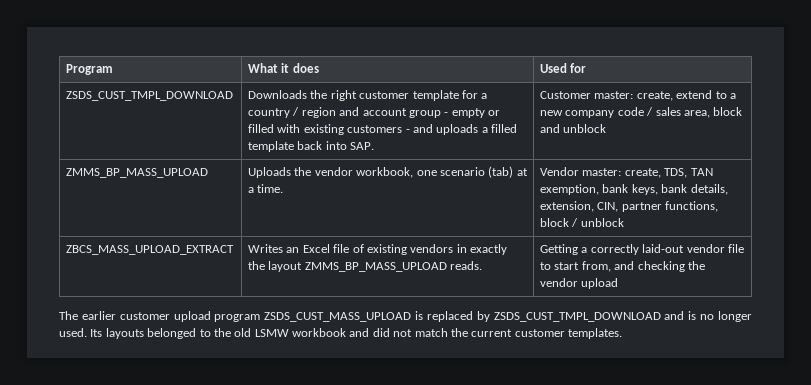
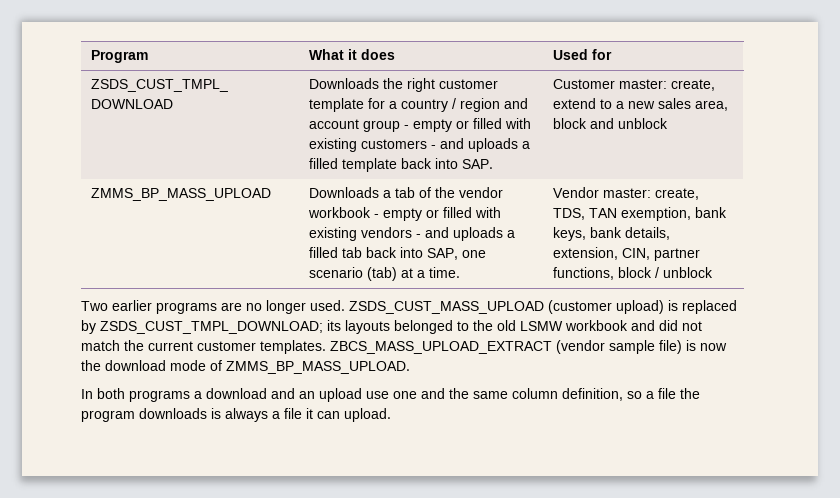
- Customer master: create, extend to a new company code / sales area, block and unblock
+ Customer master: create, extend to a new sales area, block and unblock
- Uploads the vendor workbook, one scenario (tab) at a time.
+ Downloads a tab of the vendor workbook - empty or filled with existing vendors - and uploads a filled tab back into SAP, one scenario (tab) at a time.
- ZBCS_MASS_UPLOAD_EXTRACT | Writes an Excel file of existing vendors in exactly the layout ZMMS_BP_MASS_UPLOAD reads. | Getting a correctly laid-out vendor file to start from, and checking the vendor upload
- The earlier customer upload program ZSDS_CUST_MASS_UPLOAD is replaced by ZSDS_CUST_TMPL_DOWNLOAD and is no longer used. Its layouts belonged to the old LSMW workbook and did not match the current customer templates.
+ Two earlier programs are no longer used. ZSDS_CUST_MASS_UPLOAD (customer upload) is replaced by ZSDS_CUST_TMPL_DOWNLOAD; its layouts belonged to the old LSMW workbook and did not match the current customer templates.
+ ZBCS_MASS_UPLOAD_EXTRACT (vendor sample file) is now the download mode of ZMMS_BP_MASS_UPLOAD.
+ In both programs a download and an upload use one and the same column definition, so a file the program downloads is always a file it can upload.

